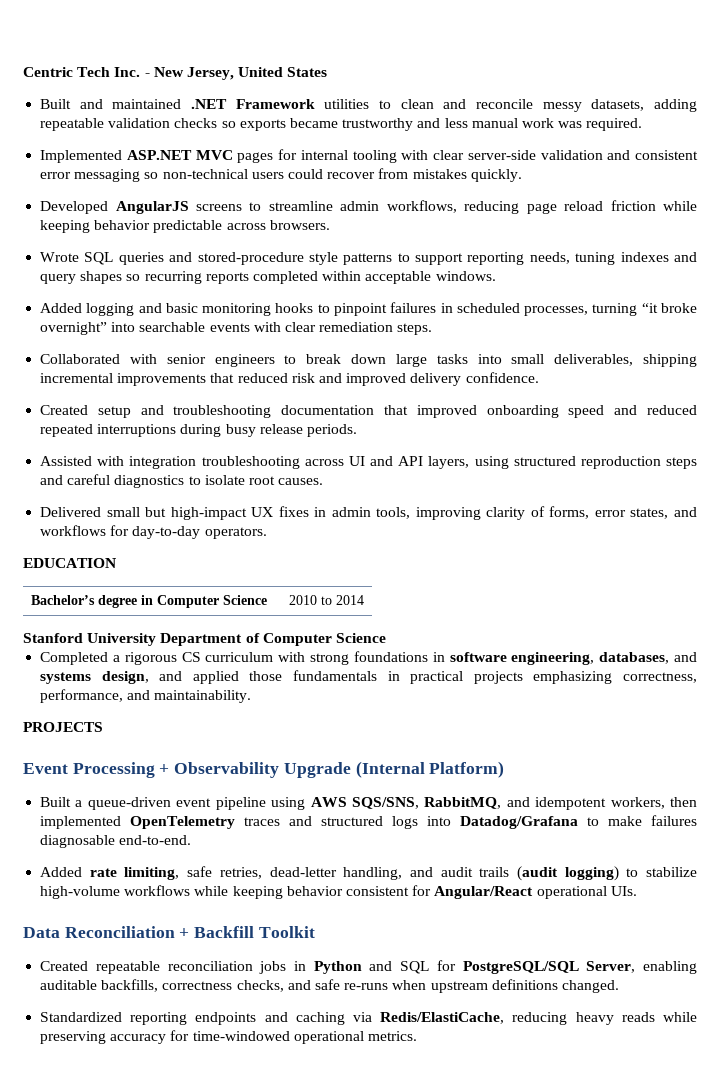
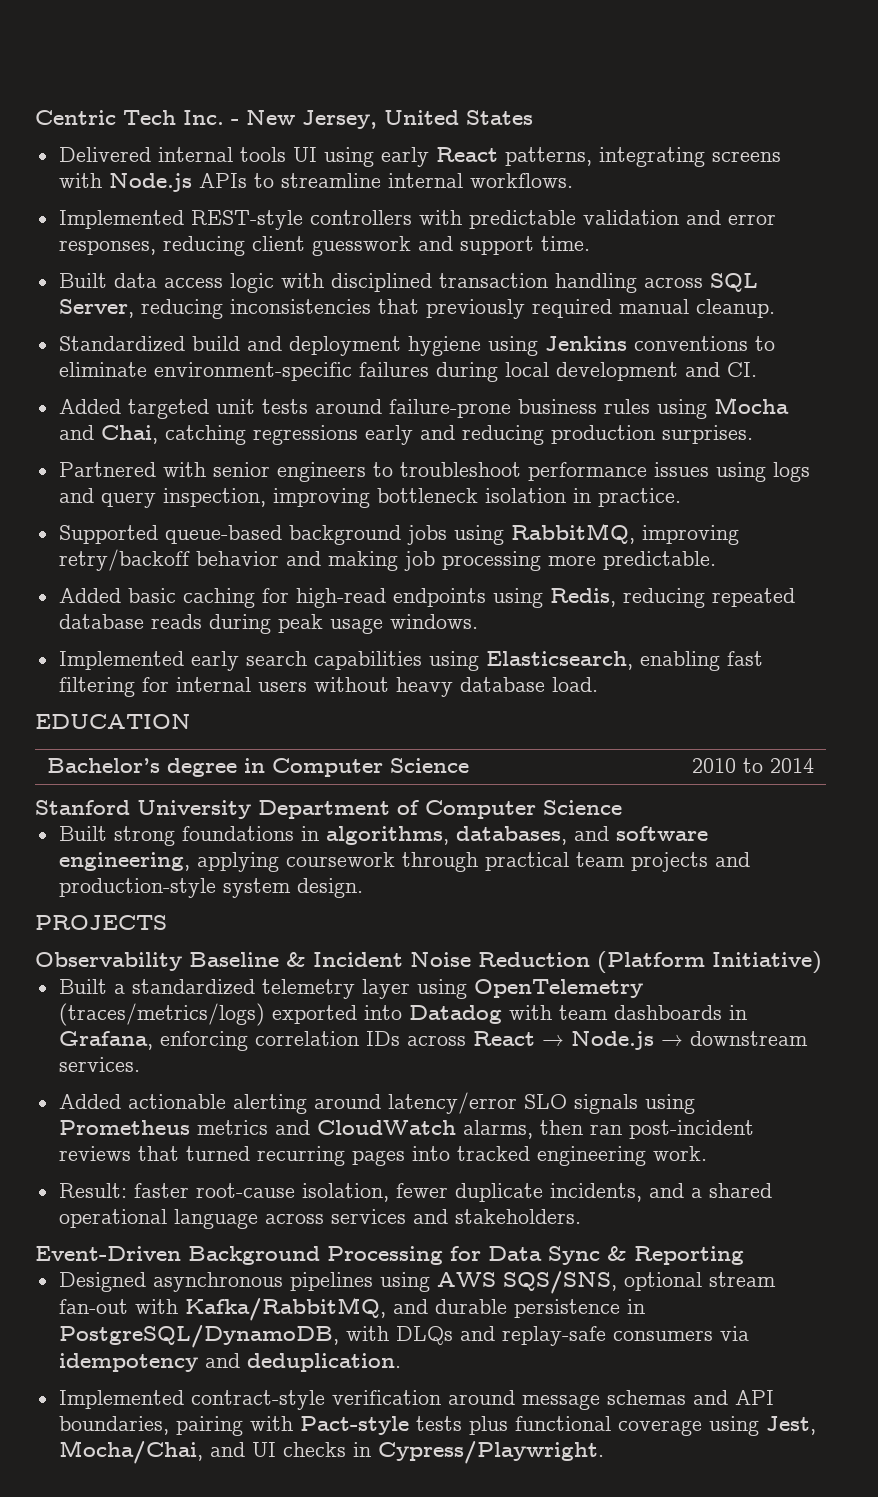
- Built and maintained .NET Framework utilities to clean and reconcile messy datasets, adding repeatable validation checks so exports became trustworthy and less manual work was required.
- Implemented ASP.NET MVC pages for internal tooling with clear server-side validation and consistent error messaging so non-technical users could recover from mistakes quickly.
- Developed AngularJS screens to streamline admin workflows, reducing page reload friction while keeping behavior predictable across browsers.
- Wrote SQL queries and stored-procedure style patterns to support reporting needs, tuning indexes and query shapes so recurring reports completed within acceptable windows.
- Added logging and basic monitoring hooks to pinpoint failures in scheduled processes, turning “it broke overnight” into searchable events with clear remediation steps.
- Collaborated with senior engineers to break down large tasks into small deliverables, shipping incremental improvements that reduced risk and improved delivery confidence.
- Created setup and troubleshooting documentation that improved onboarding speed and reduced repeated interruptions during busy release periods.
- Assisted with integration troubleshooting across UI and API layers, using structured reproduction steps and careful diagnostics to isolate root causes.
- Delivered small but high-impact UX fixes in admin tools, improving clarity of forms, error states, and workflows for day-to-day operators.
+ Delivered internal tools UI using early React patterns, integrating screens with Node.js APIs to streamline internal workflows.
+ Implemented REST-style controllers with predictable validation and error responses, reducing client guesswork and support time.
+ Built data access logic with disciplined transaction handling across SQL Server, reducing inconsistencies that previously required manual cleanup.
+ Standardized build and deployment hygiene using Jenkins conventions to eliminate environment-specific failures during local development and CI.
+ Added targeted unit tests around failure-prone business rules using Mocha and Chai, catching regressions early and reducing production surprises.
+ Partnered with senior engineers to troubleshoot performance issues using logs and query inspection, improving bottleneck isolation in practice.
+ Supported queue-based background jobs using RabbitMQ, improving retry/backoff behavior and making job processing more predictable.
+ Added basic caching for high-read endpoints using Redis, reducing repeated database reads during peak usage windows.
+ Implemented early search capabilities using Elasticsearch, enabling fast filtering for internal users without heavy database load.
- Completed a rigorous CS curriculum with strong foundations in software engineering, databases, and systems design, and applied those fundamentals in practical projects emphasizing correctness, performance, and maintainability.
+ Built strong foundations in algorithms, databases, and software engineering, applying coursework through practical team projects and production-style system design.
  PROJECTS
- Event Processing + Observability Upgrade (Internal Platform)
- Built a queue-driven event pipeline using AWS SQS/SNS, RabbitMQ, and idempotent workers, then implemented OpenTelemetry traces and structured logs into Datadog/Grafana to make failures diagnosable end-to-end.
- Added rate limiting, safe retries, dead-letter handling, and audit trails (audit logging) to stabilize high-volume workflows while keeping behavior consistent for Angular/React operational UIs.
- Data Reconciliation + Backfill Toolkit
- Created repeatable reconciliation jobs in Python and SQL for PostgreSQL/SQL Server, enabling auditable backfills, correctness checks, and safe re-runs when upstream definitions changed.
- Standardized reporting endpoints and caching via Redis/ElastiCache, reducing heavy reads while preserving accuracy for time-windowed operational metrics.
+ Observability Baseline & Incident Noise Reduction (Platform Initiative)
+ Built a standardized telemetry layer using OpenTelemetry (traces/metrics/logs) exported into Datadog with team dashboards in Grafana, enforcing correlation IDs across React → Node.js → downstream services.
+ Added actionable alerting around latency/error SLO signals using Prometheus metrics and CloudWatch alarms, then ran post-incident reviews that turned recurring pages into tracked engineering work.
+ Result: faster root-cause isolation, fewer duplicate incidents, and a shared operational language across services and stakeholders.
+ Event-Driven Background Processing for Data Sync & Reporting
+ Designed asynchronous pipelines using AWS SQS/SNS, optional stream fan-out with Kafka/RabbitMQ, and durable persistence in PostgreSQL/DynamoDB, with DLQs and replay-safe consumers via idempotency and deduplication.
+ Implemented contract-style verification around message schemas and API boundaries, pairing with Pact-style tests plus functional coverage using Jest, Mocha/Chai, and UI checks in Cypress/Playwright.

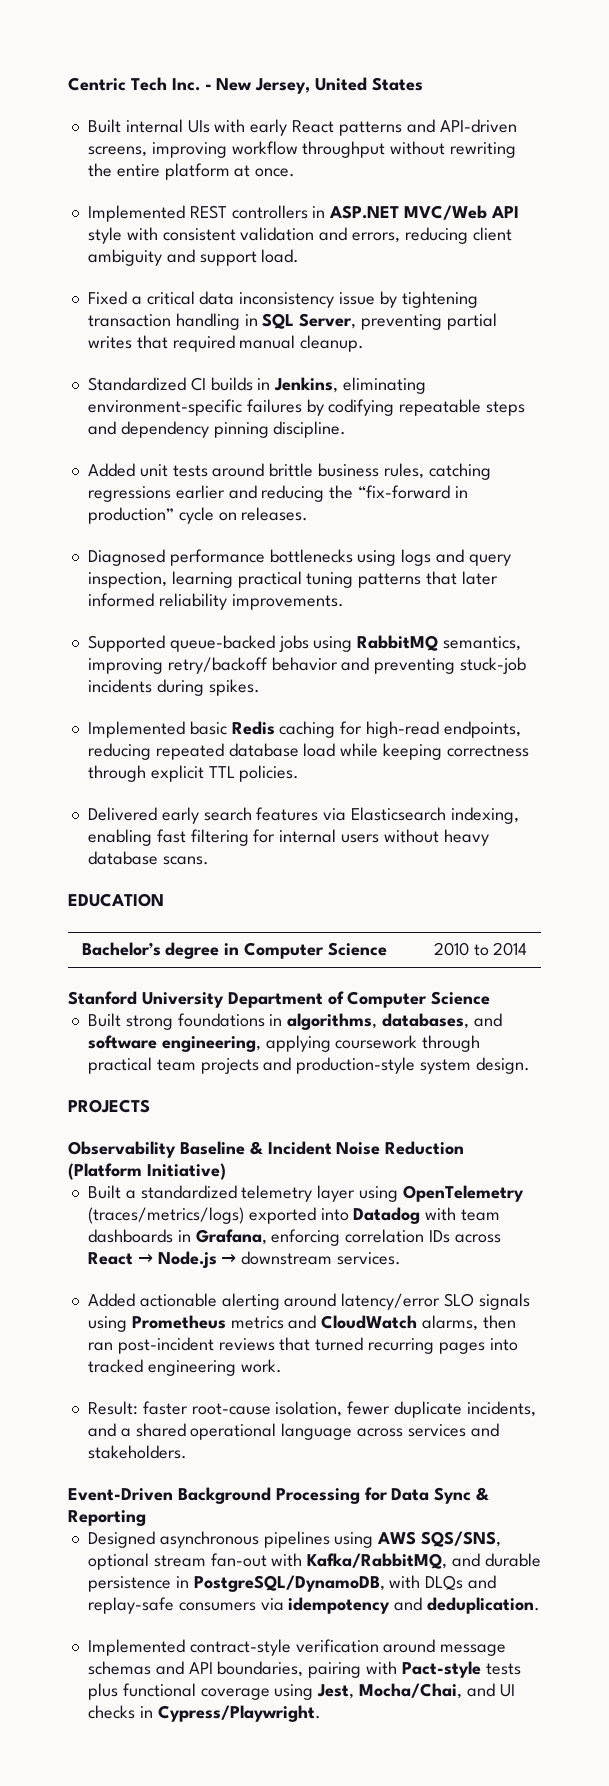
- Delivered internal tools UI using early React patterns, integrating screens with Node.js APIs to streamline internal workflows.
- Implemented REST-style controllers with predictable validation and error responses, reducing client guesswork and support time.
- Built data access logic with disciplined transaction handling across SQL Server, reducing inconsistencies that previously required manual cleanup.
+ Built internal UIs with early React patterns and API-driven screens, improving workflow throughput without rewriting the entire platform at once.
+ Implemented REST controllers in ASP.NET MVC/Web API style with consistent validation and errors, reducing client ambiguity and support load.
+ Fixed a critical data inconsistency issue by tightening transaction handling in SQL Server, preventing partial writes that required manual cleanup.
- Standardized build and deployment hygiene using Jenkins conventions to eliminate environment-specific failures during local development and CI.
- Added targeted unit tests around failure-prone business rules using Mocha and Chai, catching regressions early and reducing production surprises.
- Partnered with senior engineers to troubleshoot performance issues using logs and query inspection, improving bottleneck isolation in practice.
- Supported queue-based background jobs using RabbitMQ, improving retry/backoff behavior and making job processing more predictable.
- Added basic caching for high-read endpoints using Redis, reducing repeated database reads during peak usage windows.
- Implemented early search capabilities using Elasticsearch, enabling fast filtering for internal users without heavy database load.
+ Standardized CI builds in Jenkins, eliminating environment-specific failures by codifying repeatable steps and dependency pinning discipline.
+ Added unit tests around brittle business rules, catching regressions earlier and reducing the “fix-forward in production” cycle on releases.
+ Diagnosed performance bottlenecks using logs and query inspection, learning practical tuning patterns that later informed reliability improvements.
+ Supported queue-backed jobs using RabbitMQ semantics, improving retry/backoff behavior and preventing stuck-job incidents during spikes.
+ Implemented basic Redis caching for high-read endpoints, reducing repeated database load while keeping correctness through explicit TTL policies.
+ Delivered early search features via Elasticsearch indexing, enabling fast filtering for internal users without heavy database scans.

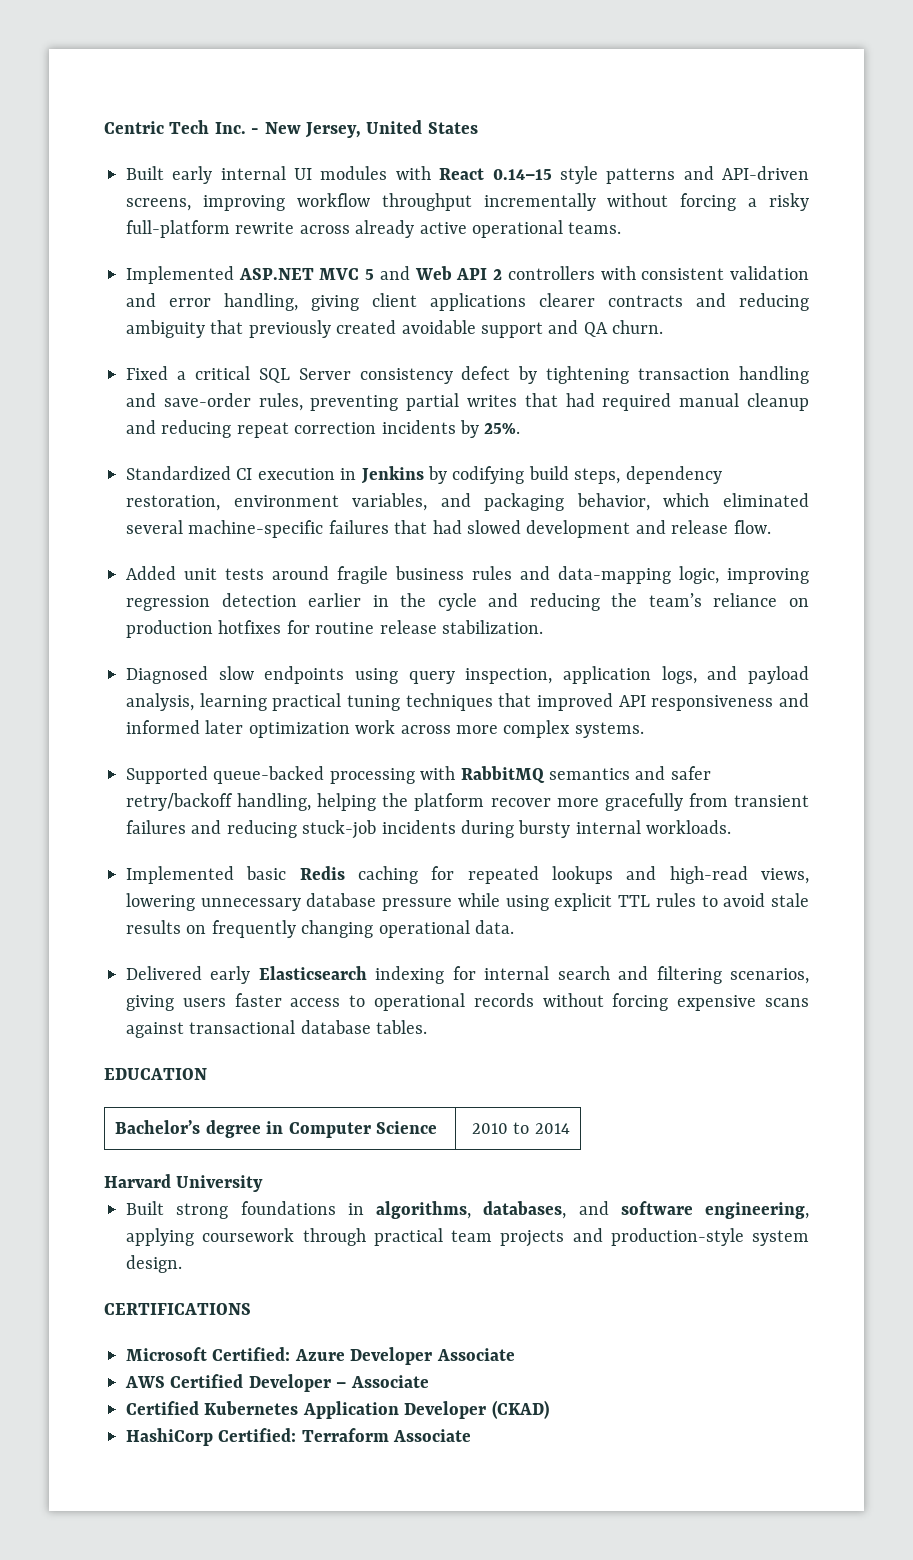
- Built internal UIs with early React patterns and API-driven screens, improving workflow throughput without rewriting the entire platform at once.
- Implemented REST controllers in ASP.NET MVC/Web API style with consistent validation and errors, reducing client ambiguity and support load.
+ Built early internal UI modules with React 0.14–15 style patterns and API-driven screens, improving workflow throughput incrementally without forcing a risky full-platform rewrite across already active operational teams.
+ Implemented ASP.NET MVC 5 and Web API 2 controllers with consistent validation and error handling, giving client applications clearer contracts and reducing ambiguity that previously created avoidable support and QA churn.
- Fixed a critical data inconsistency issue by tightening transaction handling in SQL Server, preventing partial writes that required manual cleanup.
- Standardized CI builds in Jenkins, eliminating environment-specific failures by codifying repeatable steps and dependency pinning discipline.
- Added unit tests around brittle business rules, catching regressions earlier and reducing the “fix-forward in production” cycle on releases.
- Diagnosed performance bottlenecks using logs and query inspection, learning practical tuning patterns that later informed reliability improvements.
- Supported queue-backed jobs using RabbitMQ semantics, improving retry/backoff behavior and preventing stuck-job incidents during spikes.
+ Fixed a critical SQL Server consistency defect by tightening transaction handling and save-order rules, preventing partial writes that had required manual cleanup and reducing repeat correction incidents by 25%.
+ Standardized CI execution in Jenkins by codifying build steps, dependency restoration, environment variables, and packaging behavior, which eliminated several machine-specific failures that had slowed development and release flow.
+ Added unit tests around fragile business rules and data-mapping logic, improving regression detection earlier in the cycle and reducing the team’s reliance on production hotfixes for routine release stabilization.
+ Diagnosed slow endpoints using query inspection, application logs, and payload analysis, learning practical tuning techniques that improved API responsiveness and informed later optimization work across more complex systems.
+ Supported queue-backed processing with RabbitMQ semantics and safer retry/backoff handling, helping the platform recover more gracefully from transient failures and reducing stuck-job incidents during bursty internal workloads.
- Implemented basic Redis caching for high-read endpoints, reducing repeated database load while keeping correctness through explicit TTL policies.
- Delivered early search features via Elasticsearch indexing, enabling fast filtering for internal users without heavy database scans.
+ Implemented basic Redis caching for repeated lookups and high-read views, lowering unnecessary database pressure while using explicit TTL rules to avoid stale results on frequently changing operational data.
+ Delivered early Elasticsearch indexing for internal search and filtering scenarios, giving users faster access to operational records without forcing expensive scans against transactional database tables.
- Stanford University Department of Computer Science
+ Harvard University
- PROJECTS
- Observability Baseline & Incident Noise Reduction (Platform Initiative)
- Built a standardized telemetry layer using OpenTelemetry (traces/metrics/logs) exported into Datadog with team dashboards in Grafana, enforcing correlation IDs across React → Node.js → downstream services.
- Added actionable alerting around latency/error SLO signals using Prometheus metrics and CloudWatch alarms, then ran post-incident reviews that turned recurring pages into tracked engineering work.
- Result: faster root-cause isolation, fewer duplicate incidents, and a shared operational language across services and stakeholders.
- Event-Driven Background Processing for Data Sync & Reporting
- Designed asynchronous pipelines using AWS SQS/SNS, optional stream fan-out with Kafka/RabbitMQ, and durable persistence in PostgreSQL/DynamoDB, with DLQs and replay-safe consumers via idempotency and deduplication.
- Implemented contract-style verification around message schemas and API boundaries, pairing with Pact-style tests plus functional coverage using Jest, Mocha/Chai, and UI checks in Cypress/Playwright.
+ CERTIFICATIONS
+ Microsoft Certified: Azure Developer Associate
+ AWS Certified Developer – Associate
+ Certified Kubernetes Application Developer (CKAD)
+ HashiCorp Certified: Terraform Associate

